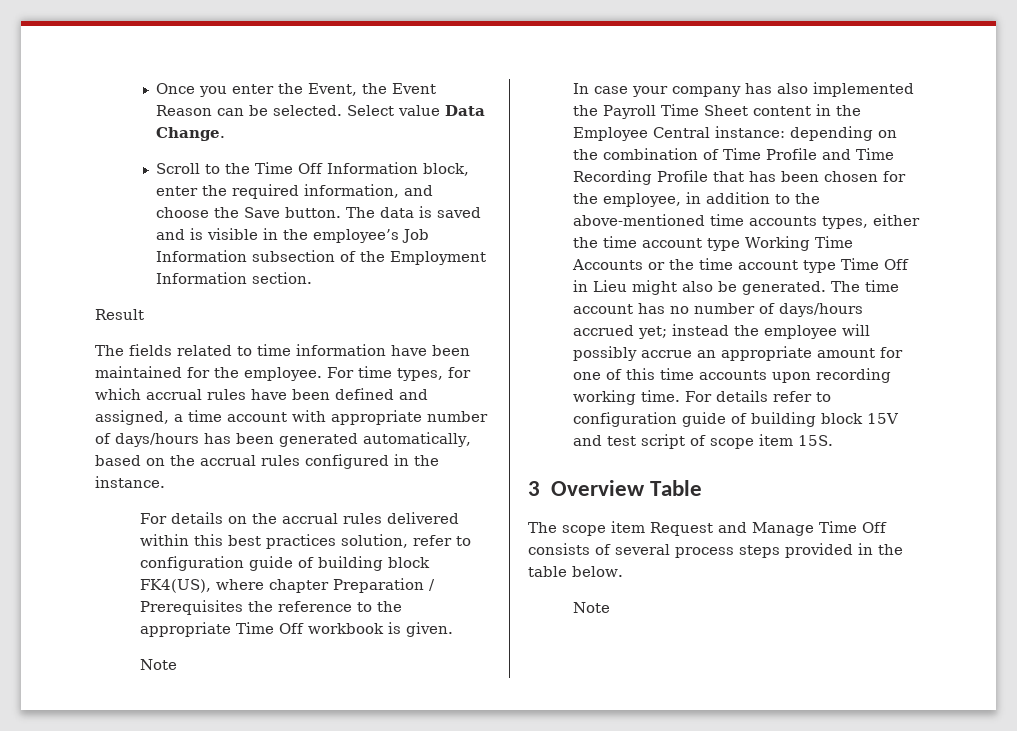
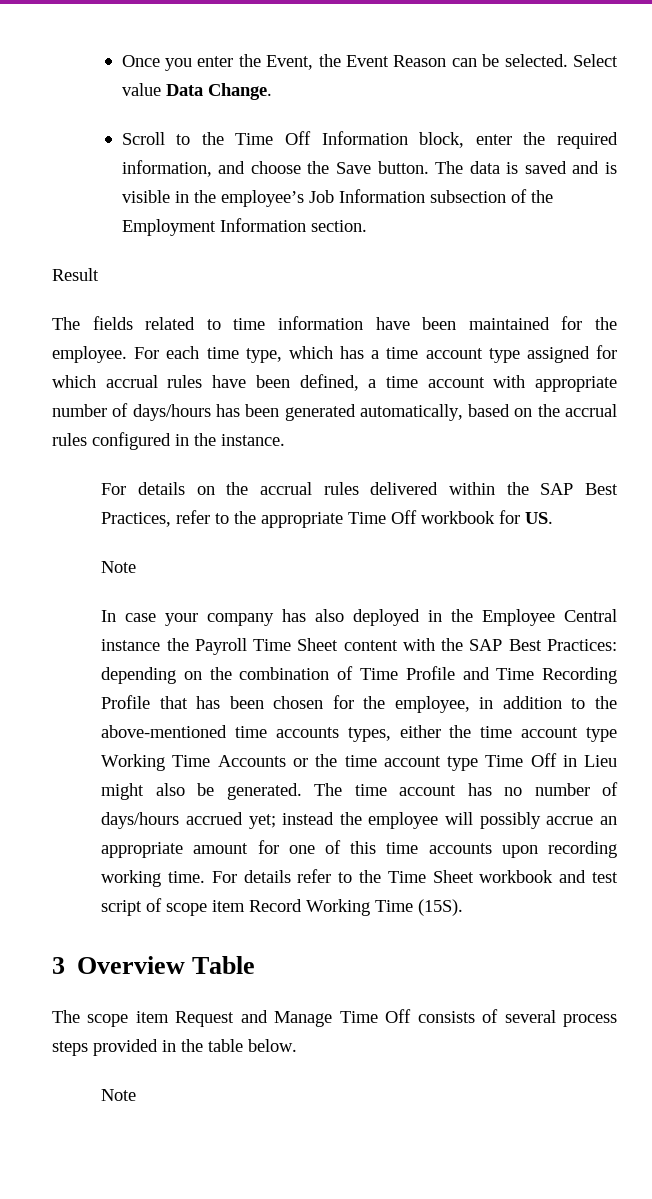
- For time types, for which accrual rules have been defined and assigned, a time account with appropriate number of days/hours has been generated automatically, based on the accrual rules configured in the instance.
+ For each time type, which has a time account type assigned for which accrual rules have been defined, a time account with appropriate number of days/hours has been generated automatically, based on the accrual rules configured in the instance.
- For details on the accrual rules delivered within this best practices solution, refer to configuration guide of building block FK4(US), where chapter Preparation / Prerequisites the reference to the appropriate Time Off workbook is given.
+ For details on the accrual rules delivered within the SAP Best Practices, refer to the appropriate Time Off workbook for US.
- In case your company has also implemented the Payroll Time Sheet content in the Employee Central instance: depending on the combination of Time Profile and Time Recording Profile that has been chosen for the employee, in addition to the above-mentioned time accounts types, either the time account type Working Time Accounts or the time account type Time Off in Lieu might also be generated.
+ In case your company has also deployed in the Employee Central instance the Payroll Time Sheet content with the SAP Best Practices: depending on the combination of Time Profile and Time Recording Profile that has been chosen for the employee, in addition to the above-mentioned time accounts types, either the time account type Working Time Accounts or the time account type Time Off in Lieu might also be generated.
- For details refer to configuration guide of building block 15V and test script of scope item 15S.
+ For details refer to the Time Sheet workbook and test script of scope item Record Working Time (15S).

